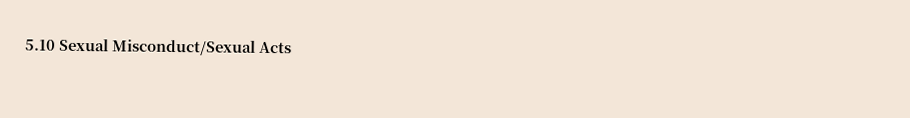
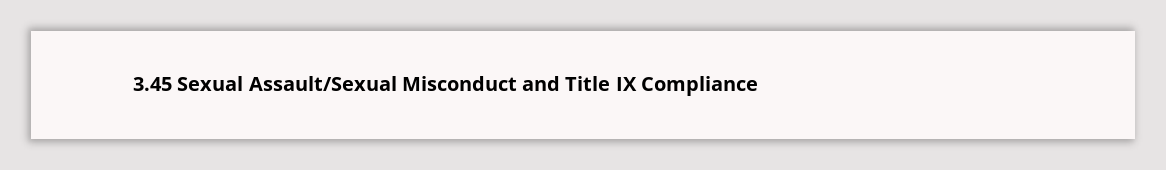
- 5.10 Sexual Misconduct/Sexual Acts
+ 3.45 Sexual Assault/Sexual Misconduct and Title IX Compliance

